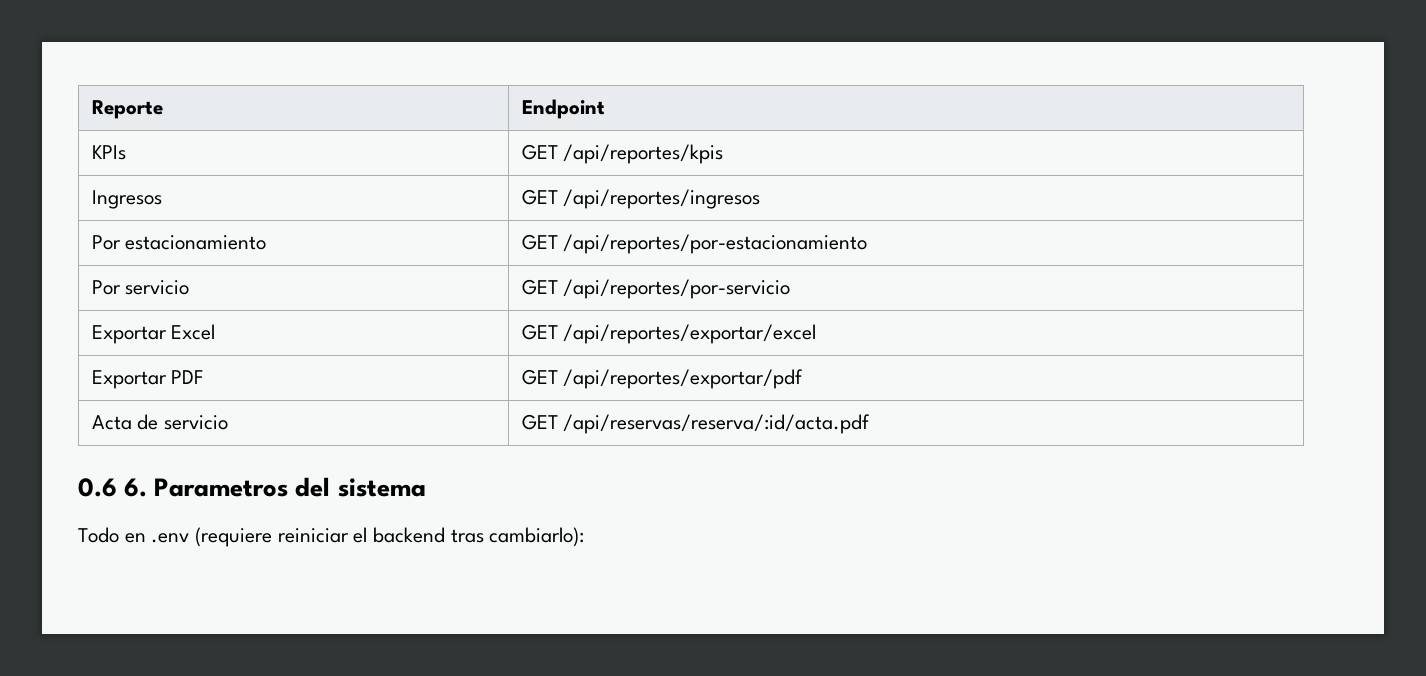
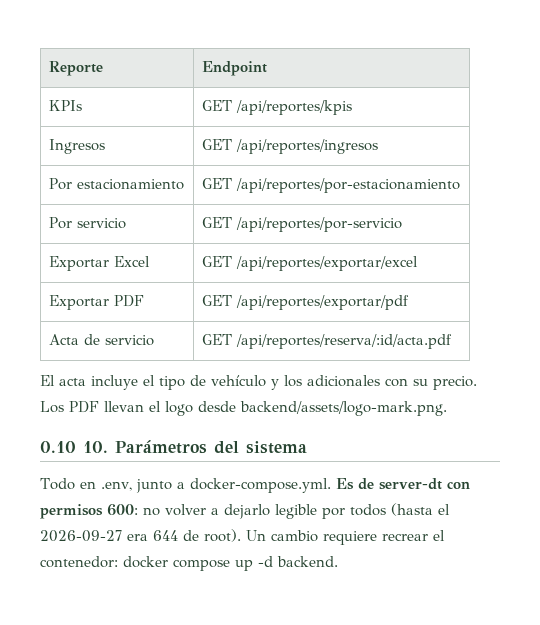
- Acta de servicio | GET /api/reservas/reserva/:id/acta.pdf
- 0.6 6. Parametros del sistema
- Todo en .env (requiere reiniciar el backend tras cambiarlo):
+ Acta de servicio | GET /api/reportes/reserva/:id/acta.pdf
+ El acta incluye el tipo de vehículo y los adicionales con su precio. Los PDF llevan el logo desde backend/assets/logo-mark.png.
+ 0.10 10. Parámetros del sistema
+ Todo en .env, junto a docker-compose.yml. Es de server-dt con permisos 600: no volver a dejarlo legible por todos (hasta el 2026-09-27 era 644 de root). Un cambio requiere recrear el contenedor: docker compose up -d backend.

